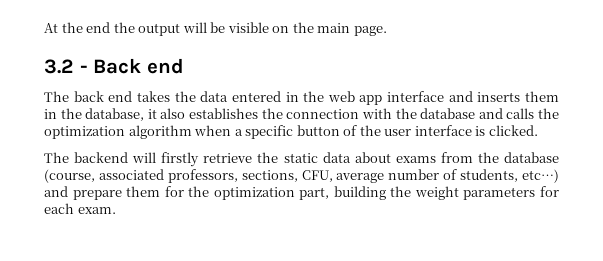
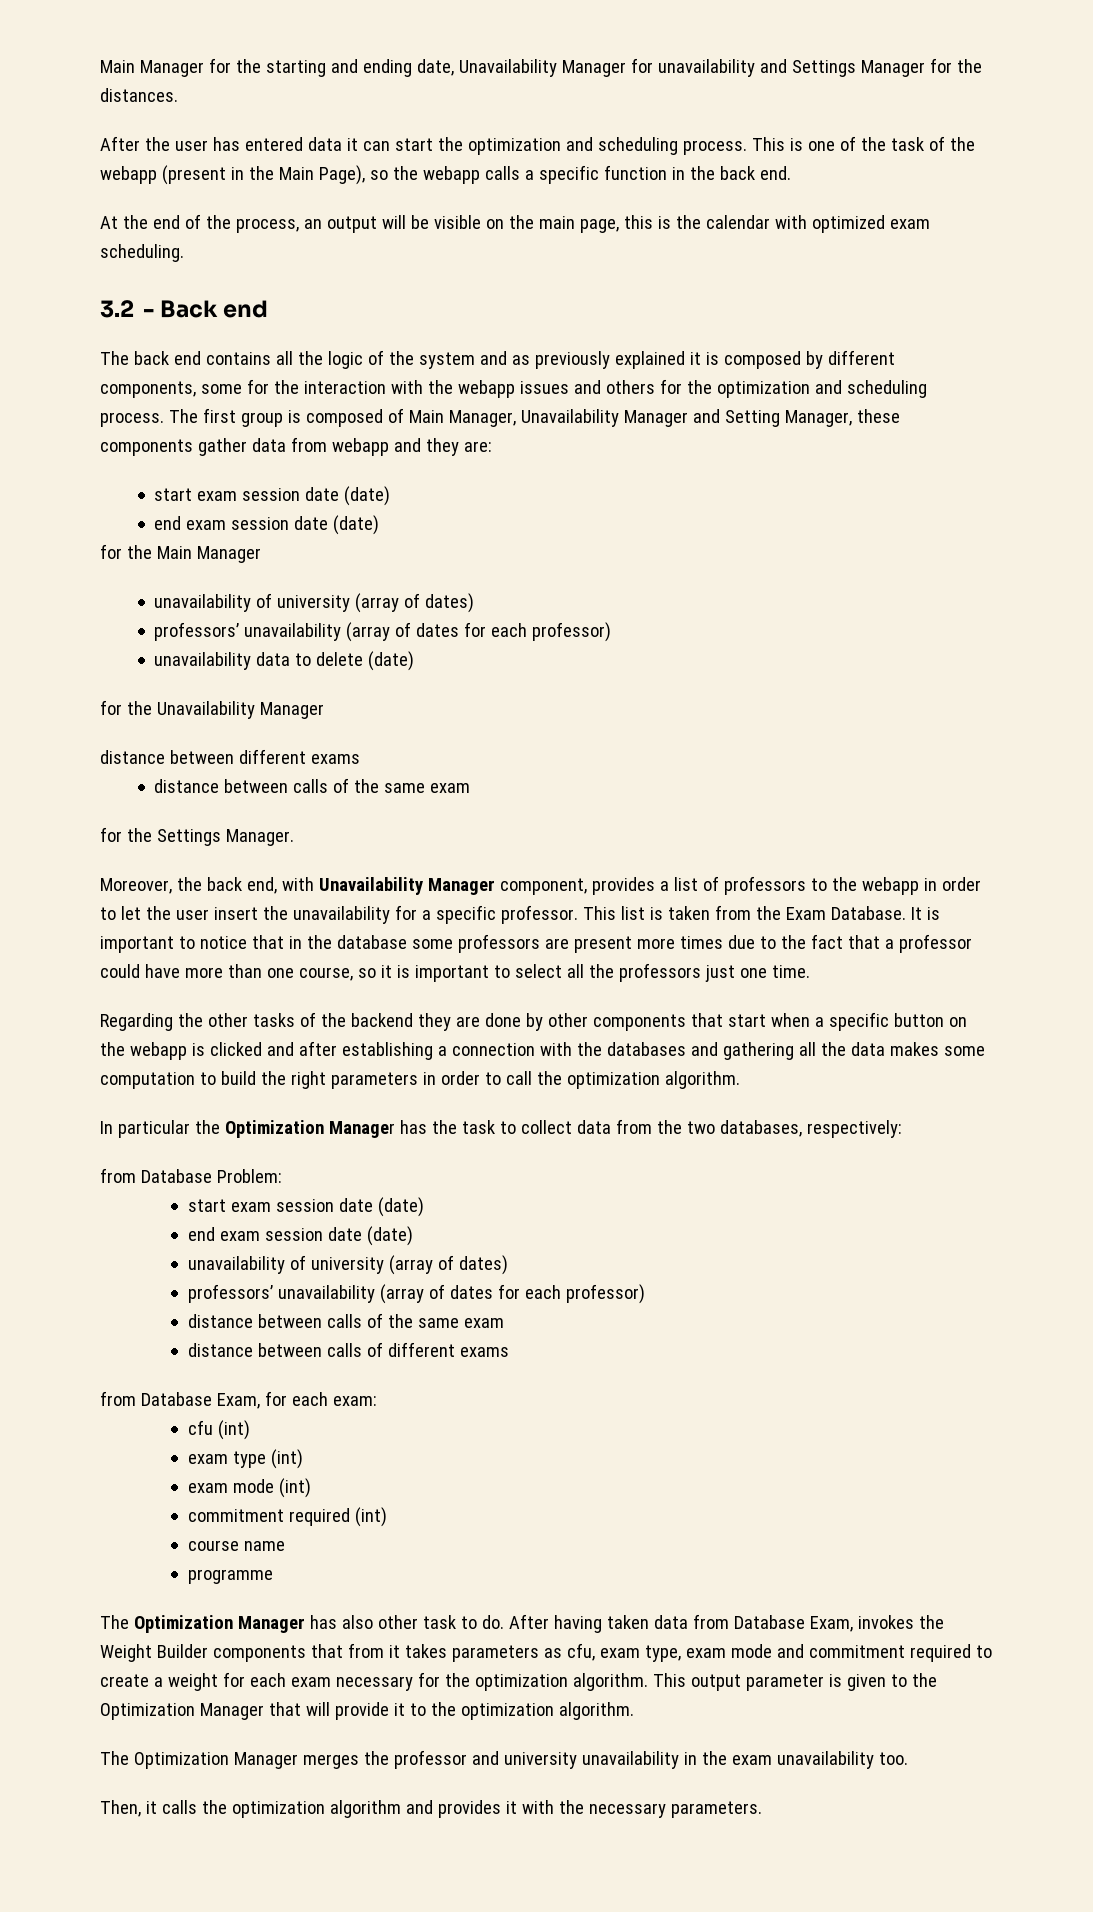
- At the end the output will be visible on the main page.
+ Main Manager for the starting and ending date, Unavailability Manager for unavailability and Settings Manager for the distances.
+ After the user has entered data it can start the optimization and scheduling process. This is one of the task of the webapp (present in the Main Page), so the webapp calls a specific function in the back end.
+ At the end of the process, an output will be visible on the main page, this is the calendar with optimized exam scheduling.
- The back end takes the data entered in the web app interface and inserts them in the database, it also establishes the connection with the database and calls the optimization algorithm when a specific button of the user interface is clicked.
- The backend will firstly retrieve the static data about exams from the database (course, associated professors, sections, CFU, average number of students, etc…) and prepare them for the optimization part, building the weight parameters for each exam.
+ The back end contains all the logic of the system and as previously explained it is composed by different components, some for the interaction with the webapp issues and others for the optimization and scheduling process. The first group is composed of Main Manager, Unavailability Manager and Setting Manager, these components gather data from webapp and they are:
+ start exam session date (date)
+ end exam session date (date)
+ for the Main Manager
+ unavailability of university (array of dates)
+ professors’ unavailability (array of dates for each professor)
+ unavailability data to delete (date)
+ for the Unavailability Manager
+ distance between different exams
+ distance between calls of the same exam
+ for the Settings Manager.
+ Moreover, the back end, with Unavailability Manager component, provides a list of professors to the webapp in order to let the user insert the unavailability for a specific professor. This list is taken from the Exam Database. It is important to notice that in the database some professors are present more times due to the fact that a professor could have more than one course, so it is important to select all the professors just one time.
+ Regarding the other tasks of the backend they are done by other components that start when a specific button on the webapp is clicked and after establishing a connection with the databases and gathering all the data makes some computation to build the right parameters in order to call the optimization algorithm.
+ In particular the Optimization Manager has the task to collect data from the two databases, respectively:
+ from Database Problem:
+ start exam session date (date)
+ end exam session date (date)
+ unavailability of university (array of dates)
+ professors’ unavailability (array of dates for each professor)
+ distance between calls of the same exam
+ distance between calls of different exams
+ from Database Exam, for each exam:
+ cfu (int)
+ exam type (int)
+ exam mode (int)
+ commitment required (int)
+ course name
+ programme
+ The Optimization Manager has also other task to do. After having taken data from Database Exam, invokes the Weight Builder components that from it takes parameters as cfu, exam type, exam mode and commitment required to create a weight for each exam necessary for the optimization algorithm. This output parameter is given to the Optimization Manager that will provide it to the optimization algorithm.
+ The Optimization Manager merges the professor and university unavailability in the exam unavailability too.
+ Then, it calls the optimization algorithm and provides it with the necessary parameters.

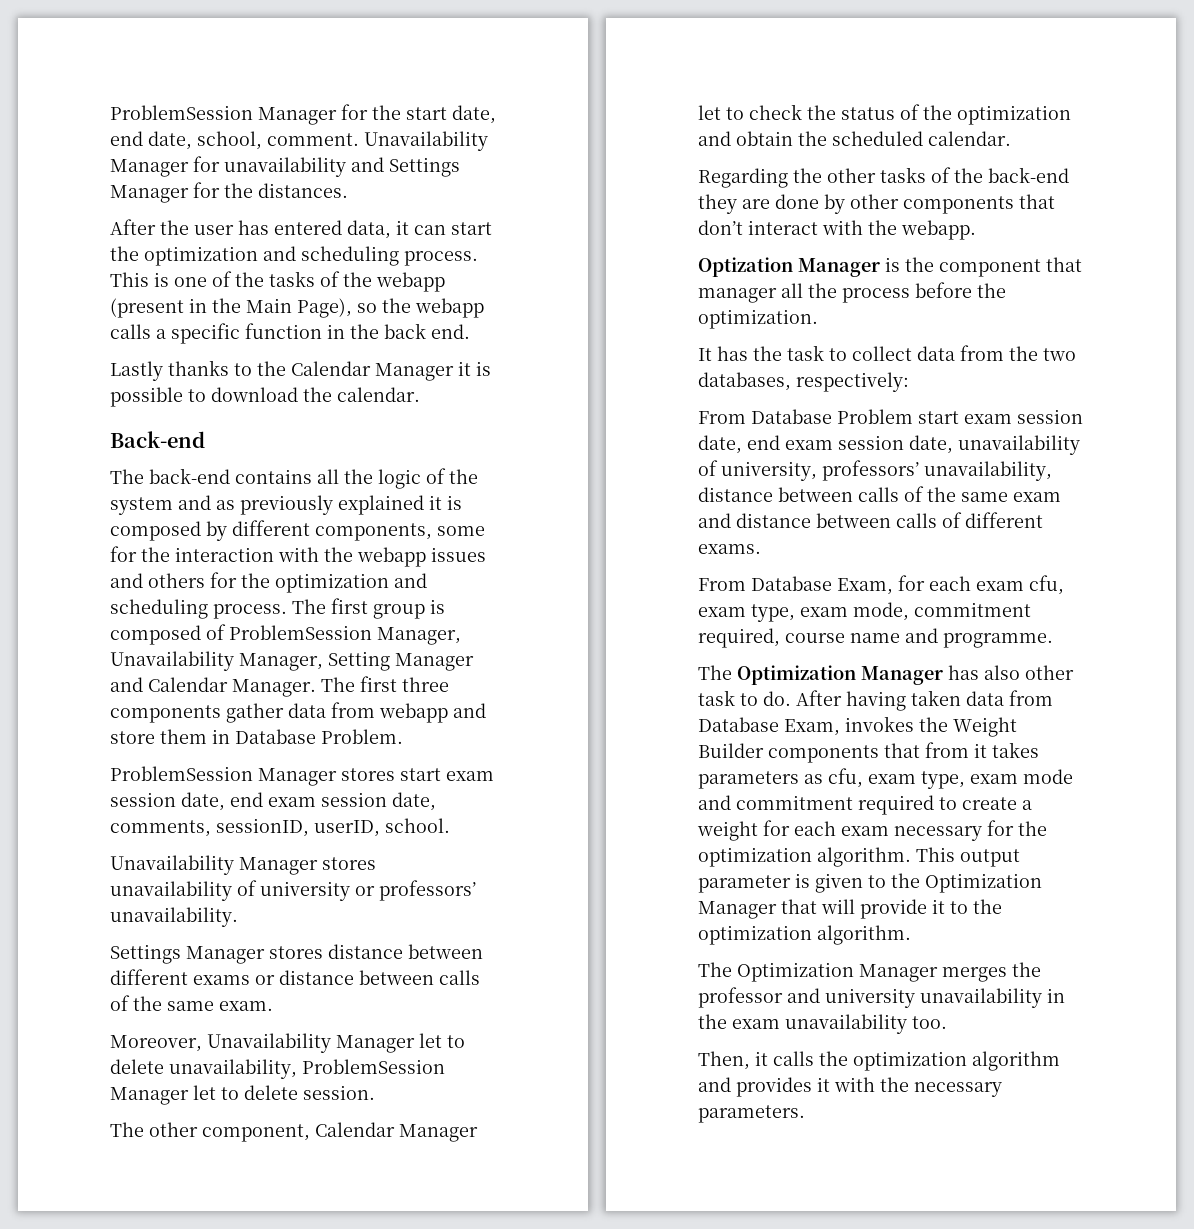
- Main Manager for the starting and ending date, Unavailability Manager for unavailability and Settings Manager for the distances.
+ ProblemSession Manager for the start date, end date, school, comment. Unavailability Manager for unavailability and Settings Manager for the distances.
- After the user has entered data it can start the optimization and scheduling process.
+ After the user has entered data, it can start the optimization and scheduling process.
- This is one of the task of the webapp (present in the Main Page), so the webapp calls a specific function in the back end.
+ This is one of the tasks of the webapp (present in the Main Page), so the webapp calls a specific function in the back end.
- At the end of the process, an output will be visible on the main page, this is the calendar with optimized exam scheduling.
- 3.2 - Back end
- The back end contains all the logic of the system and as previously explained it is composed by different components, some for the interaction with the webapp issues and others for the optimization and scheduling process.
+ Lastly thanks to the Calendar Manager it is possible to download the calendar.
+ Back-end
+ The back-end contains all the logic of the system and as previously explained it is composed by different components, some for the interaction with the webapp issues and others for the optimization and scheduling process.
- The first group is composed of Main Manager, Unavailability Manager and Setting Manager, these components gather data from webapp and they are:
- start exam session date (date)
- end exam session date (date)
- for the Main Manager
- unavailability of university (array of dates)
- professors’ unavailability (array of dates for each professor)
- unavailability data to delete (date)
- for the Unavailability Manager
- distance between different exams
- distance between calls of the same exam
- for the Settings Manager.
- Moreover, the back end, with Unavailability Manager component, provides a list of professors to the webapp in order to let the user insert the unavailability for a specific professor. This list is taken from the Exam Database. It is important to notice that in the database some professors are present more times due to the fact that a professor could have more than one course, so it is important to select all the professors just one time.
+ The first group is composed of ProblemSession Manager, Unavailability Manager, Setting Manager and Calendar Manager. The first three components gather data from webapp and store them in Database Problem.
+ ProblemSession Manager stores start exam session date, end exam session date, comments, sessionID, userID, school.
+ Unavailability Manager stores unavailability of university or professors’ unavailability.
+ Settings Manager stores distance between different exams or distance between calls of the same exam.
+ Moreover, Unavailability Manager let to delete unavailability, ProblemSession Manager let to delete session.
+ The other component, Calendar Manager let to check the status of the optimization and obtain the scheduled calendar.
- Regarding the other tasks of the backend they are done by other components that start when a specific button on the webapp is clicked and after establishing a connection with the databases and gathering all the data makes some computation to build the right parameters in order to call the optimization algorithm.
- In particular the Optimization Manager has the task to collect data from the two databases, respectively:
+ Regarding the other tasks of the back-end they are done by other components that don’t interact with the webapp.
+ Optization Manager is the component that manager all the process before the optimization.
+ It has the task to collect data from the two databases, respectively:
- from Database Problem:
- start exam session date (date)
- end exam session date (date)
- unavailability of university (array of dates)
- professors’ unavailability (array of dates for each professor)
- distance between calls of the same exam
- distance between calls of different exams
- from Database Exam, for each exam:
- cfu (int)
- exam type (int)
- exam mode (int)
- commitment required (int)
- course name
- programme
+ From Database Problem start exam session date, end exam session date, unavailability of university, professors’ unavailability, distance between calls of the same exam and distance between calls of different exams.
+ From Database Exam, for each exam cfu, exam type, exam mode, commitment required, course name and programme.

